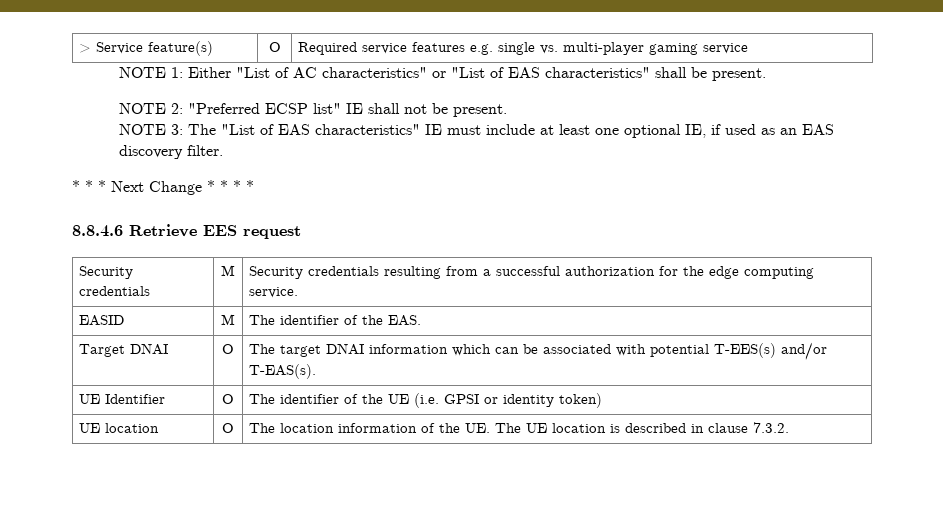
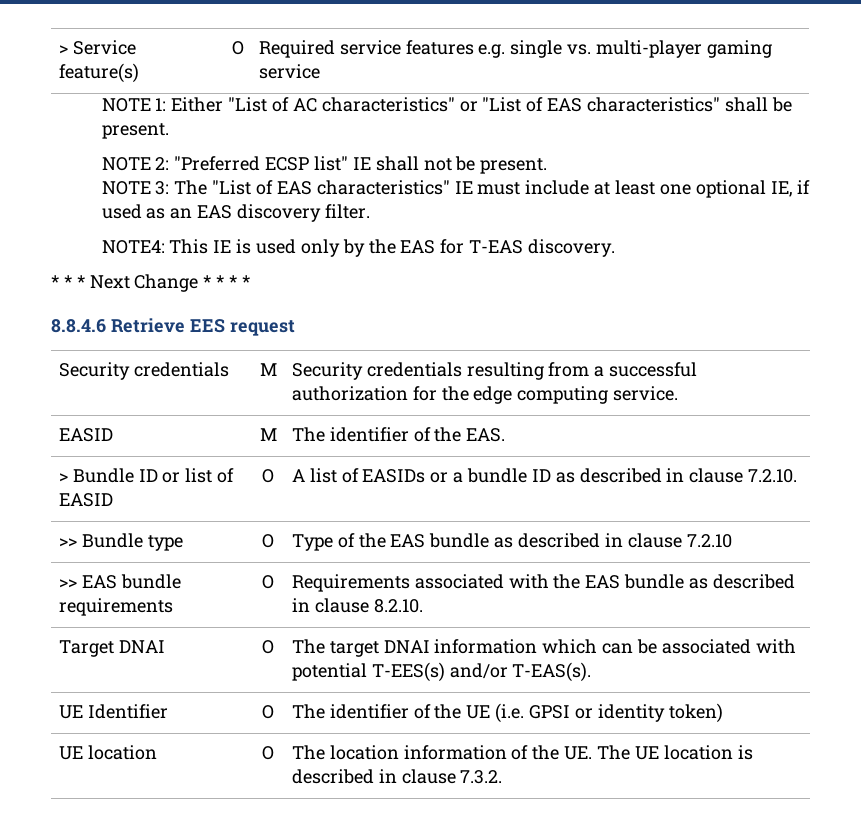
+ NOTE4: This IE is used only by the EAS for T-EAS discovery.
+ > Bundle ID or list of EASID | O | A list of EASIDs or a bundle ID as described in clause 7.2.10.
+ >> Bundle type | O | Type of the EAS bundle as described in clause 7.2.10
+ >> EAS bundle requirements | O | Requirements associated with the EAS bundle as described in clause 8.2.10.

